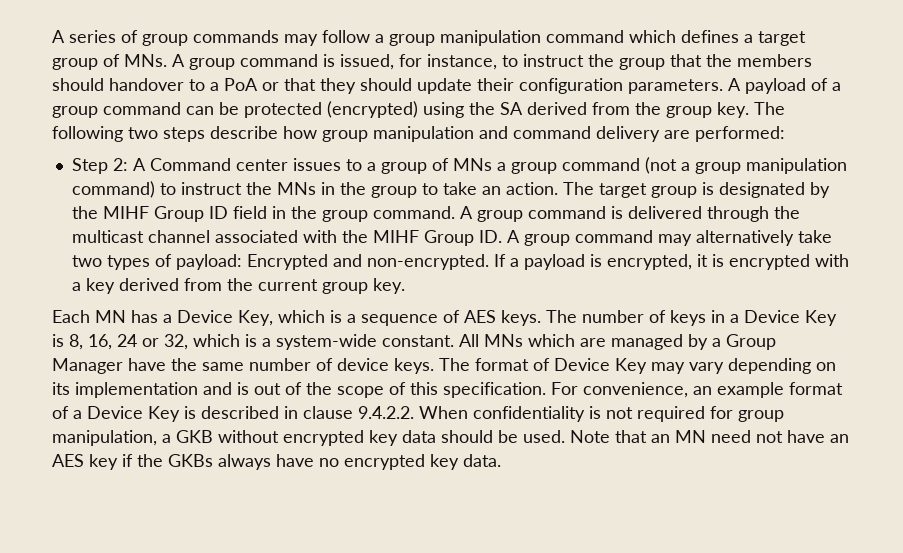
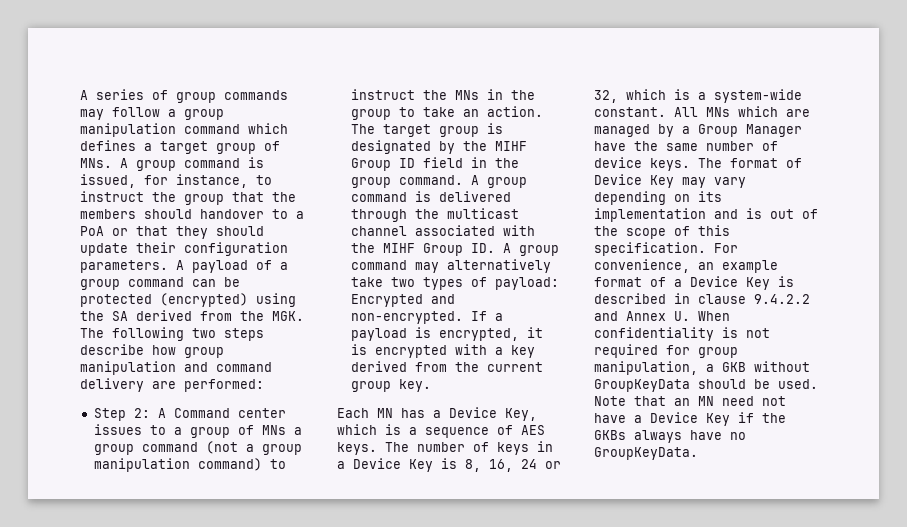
- A payload of a group command can be protected (encrypted) using the SA derived from the group key. The following two steps describe how group manipulation and command delivery are performed:
+ A payload of a group command can be protected (encrypted) using the SA derived from the MGK. The following two steps describe how group manipulation and command delivery are performed:
- For convenience, an example format of a Device Key is described in clause 9.4.2.2. When confidentiality is not required for group manipulation, a GKB without encrypted key data should be used.
+ For convenience, an example format of a Device Key is described in clause 9.4.2.2 and Annex U. When confidentiality is not required for group manipulation, a GKB without GroupKeyData should be used.
- Note that an MN need not have an AES key if the GKBs always have no encrypted key data.
+ Note that an MN need not have a Device Key if the GKBs always have no GroupKeyData.

